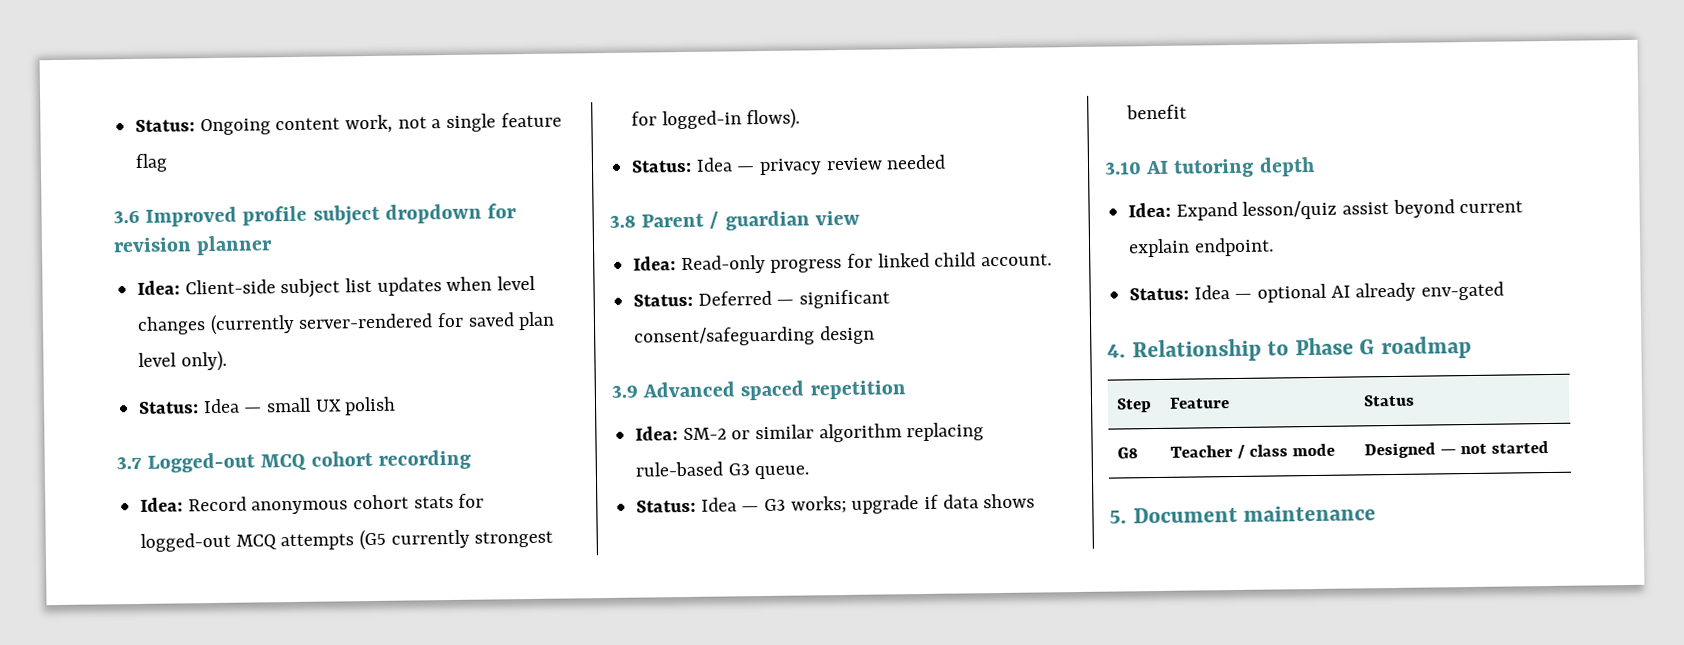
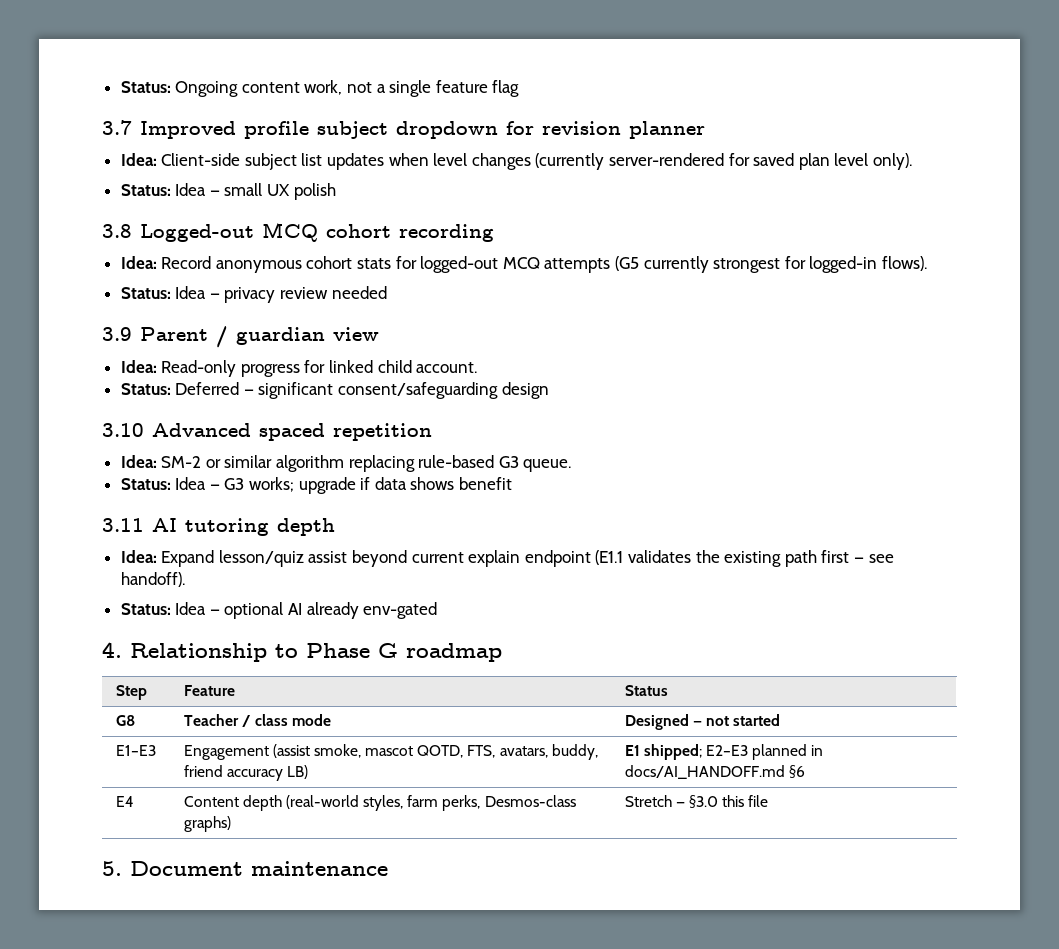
- 3.6 Improved profile subject dropdown for revision planner
+ 3.7 Improved profile subject dropdown for revision planner
- 3.7 Logged-out MCQ cohort recording
+ 3.8 Logged-out MCQ cohort recording
- 3.8 Parent / guardian view
+ 3.9 Parent / guardian view
- 3.9 Advanced spaced repetition
+ 3.10 Advanced spaced repetition
- 3.10 AI tutoring depth
+ 3.11 AI tutoring depth
- Idea: Expand lesson/quiz assist beyond current explain endpoint.
+ Idea: Expand lesson/quiz assist beyond current explain endpoint (E1.1 validates the existing path first — see handoff).
+ E1–E3 | Engagement (assist smoke, mascot QOTD, FTS, avatars, buddy, friend accuracy LB) | E1 shipped; E2–E3 planned in docs/AI_HANDOFF.md §6
+ E4 | Content depth (real-world styles, farm perks, Desmos-class graphs) | Stretch — §3.0 this file

